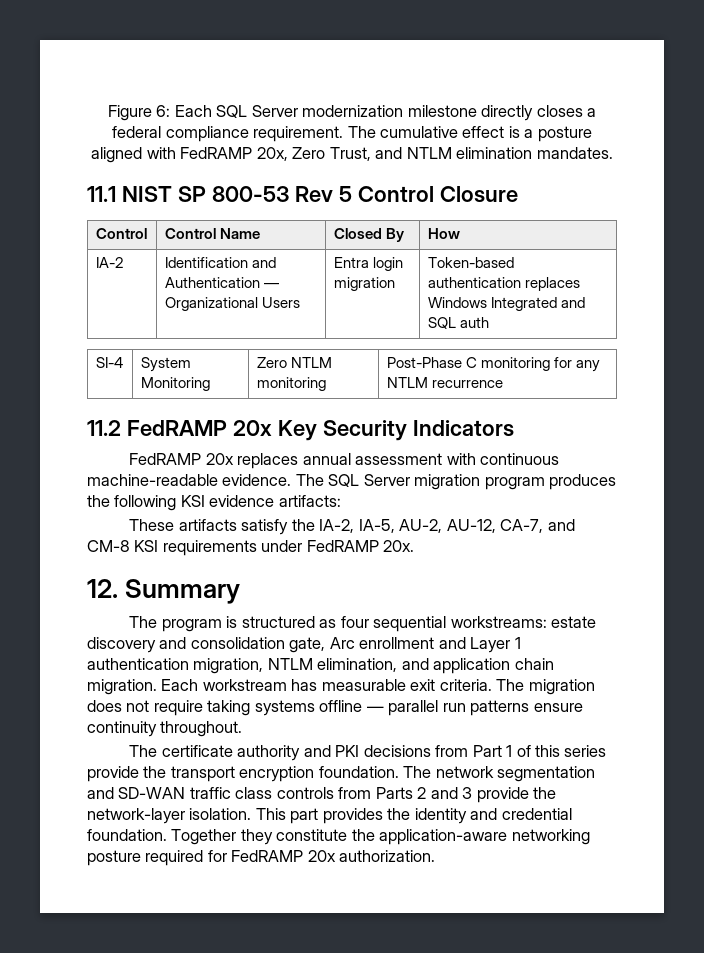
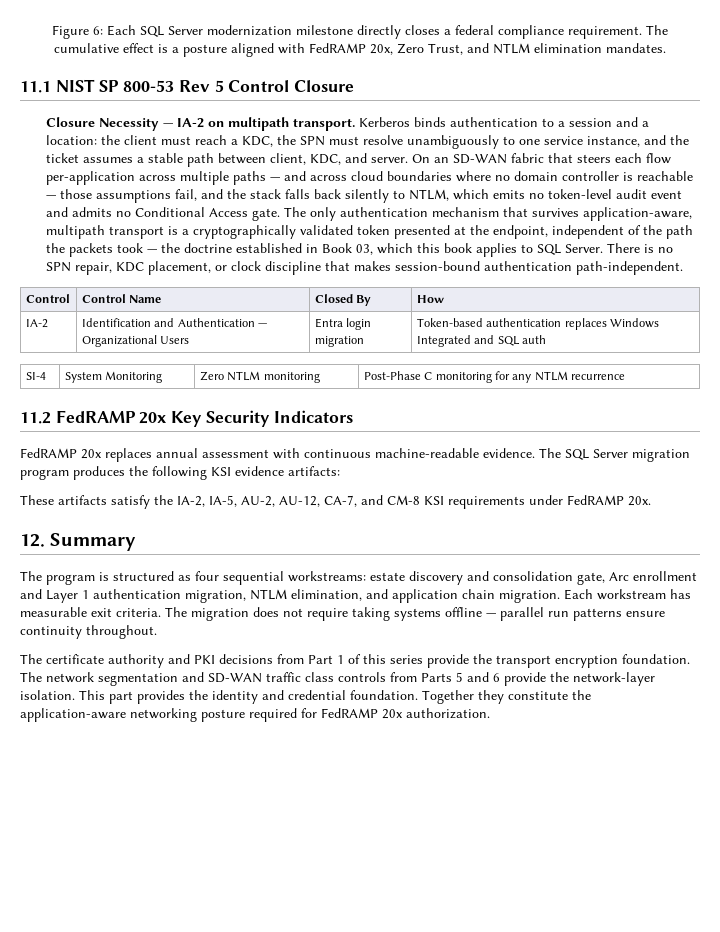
+ Closure Necessity — IA-2 on multipath transport. Kerberos binds authentication to a session and a location: the client must reach a KDC, the SPN must resolve unambiguously to one service instance, and the ticket assumes a stable path between client, KDC, and server. On an SD-WAN fabric that steers each flow per-application across multiple paths — and across cloud boundaries where no domain controller is reachable — those assumptions fail, and the stack falls back silently to NTLM, which emits no token-level audit event and admits no Conditional Access gate. The only authentication mechanism that survives application-aware, multipath transport is a cryptographically validated token presented at the endpoint, independent of the path the packets took — the doctrine established in Book 03, which this book applies to SQL Server. There is no SPN repair, KDC placement, or clock discipline that makes session-bound authentication path-independent.
- The network segmentation and SD-WAN traffic class controls from Parts 2 and 3 provide the network-layer isolation.
+ The network segmentation and SD-WAN traffic class controls from Parts 5 and 6 provide the network-layer isolation.

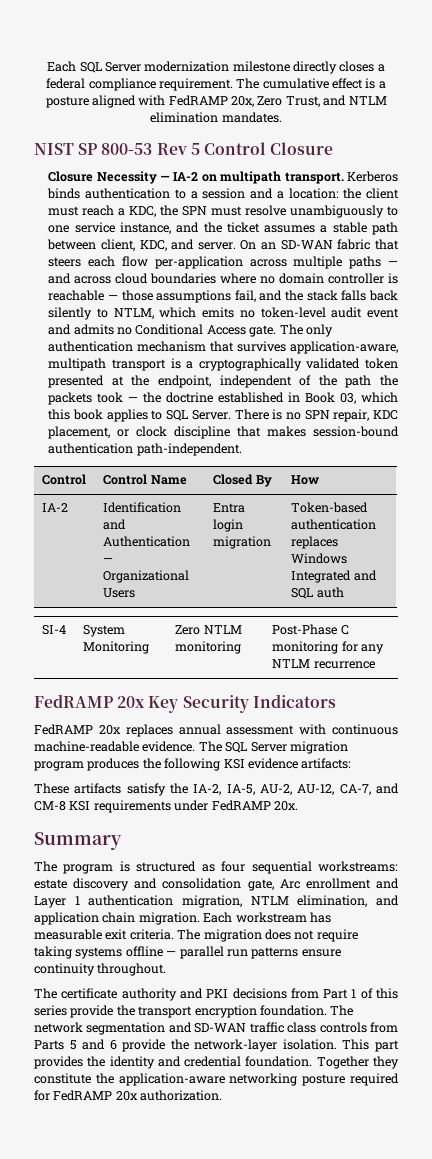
- Figure 6: Each SQL Server modernization milestone directly closes a federal compliance requirement.
+ Each SQL Server modernization milestone directly closes a federal compliance requirement.
- 11.1 NIST SP 800-53 Rev 5 Control Closure
+ NIST SP 800-53 Rev 5 Control Closure
- 11.2 FedRAMP 20x Key Security Indicators
+ FedRAMP 20x Key Security Indicators
- 12. Summary
+ Summary

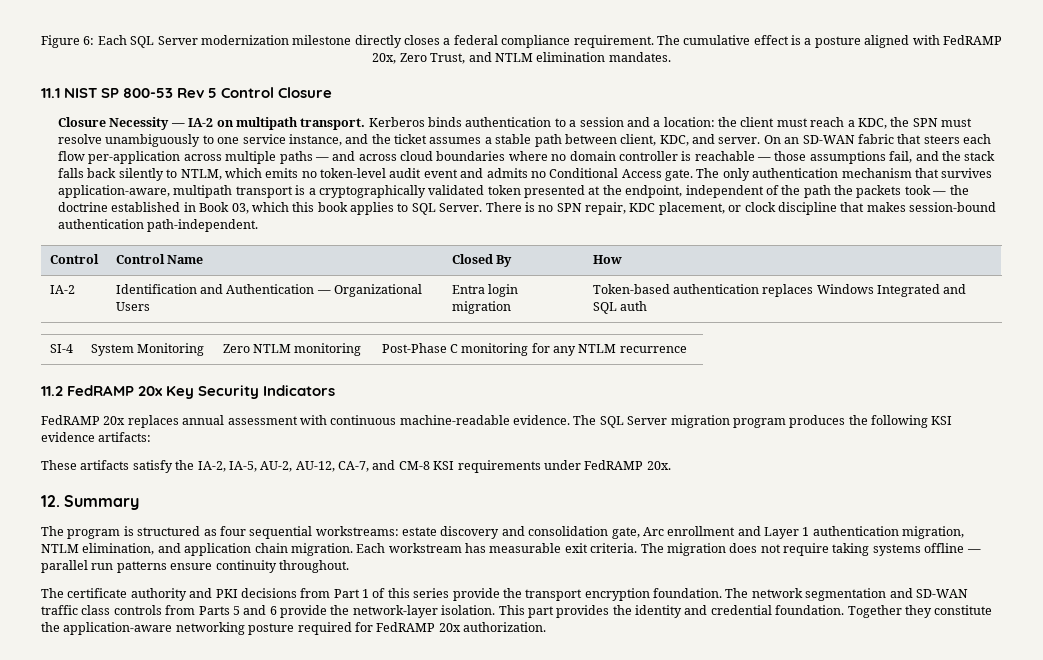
- Each SQL Server modernization milestone directly closes a federal compliance requirement.
+ Figure 6: Each SQL Server modernization milestone directly closes a federal compliance requirement.
- NIST SP 800-53 Rev 5 Control Closure
+ 11.1 NIST SP 800-53 Rev 5 Control Closure
- FedRAMP 20x Key Security Indicators
+ 11.2 FedRAMP 20x Key Security Indicators
- Summary
+ 12. Summary

